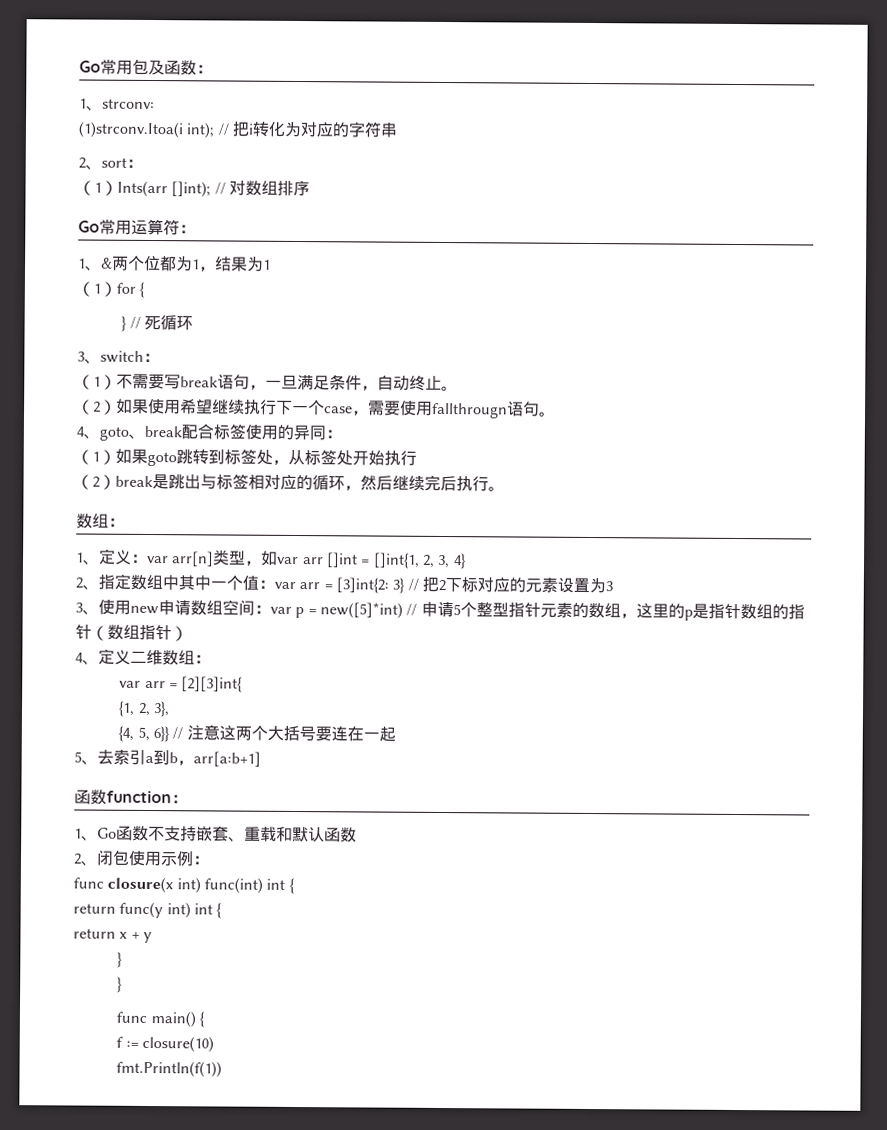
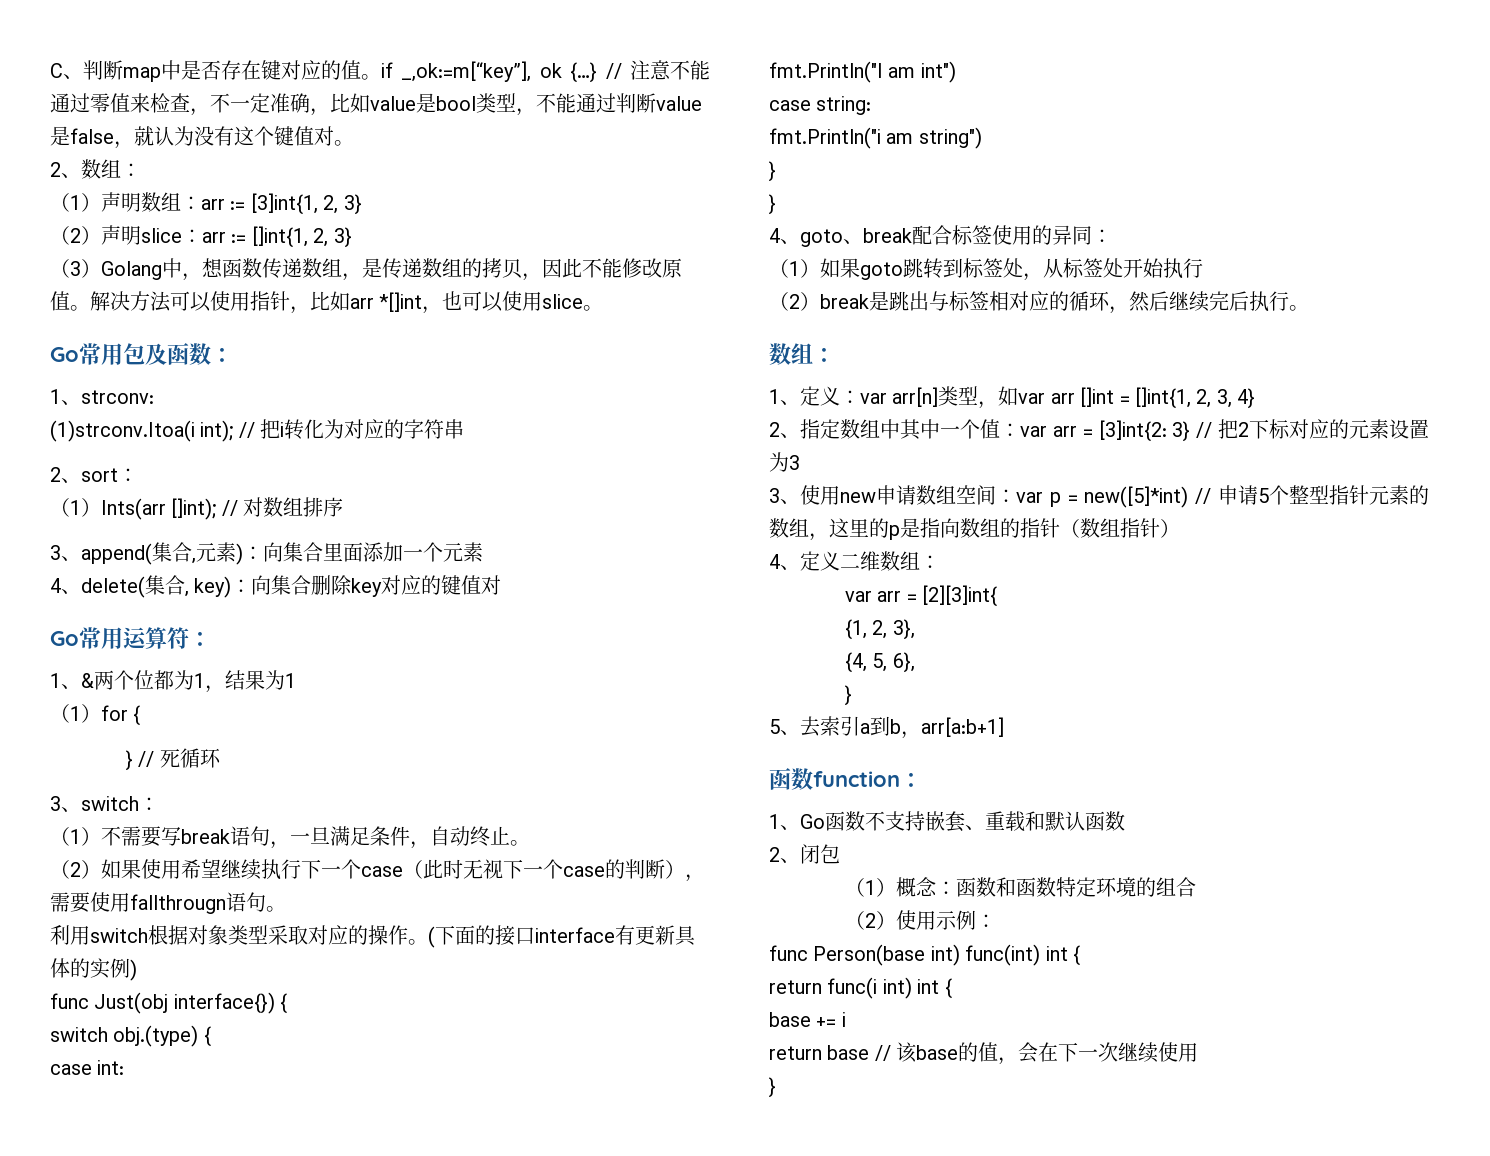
+ C、判断map中是否存在键对应的值。if _,ok:=m[“key”], ok {…} // 注意不能通过零值来检查，不一定准确，比如value是bool类型，不能通过判断value是false，就认为没有这个键值对。
+ 2、数组：
+ （1）声明数组：arr := [3]int{1, 2, 3}
+ （2）声明slice：arr := []int{1, 2, 3}
+ （3）Golang中，想函数传递数组，是传递数组的拷贝，因此不能修改原值。解决方法可以使用指针，比如arr *[]int，也可以使用slice。
+ 3、append(集合,元素)：向集合里面添加一个元素
+ 4、delete(集合, key)：向集合删除key对应的键值对
- （2）如果使用希望继续执行下一个case，需要使用fallthrougn语句。
+ （2）如果使用希望继续执行下一个case（此时无视下一个case的判断），需要使用fallthrougn语句。
+ 利用switch根据对象类型采取对应的操作。(下面的接口interface有更新具体的实例)
+ func Just(obj interface{}) {
+ switch obj.(type) {
+ case int:
+ fmt.Println("I am int")
+ case string:
+ fmt.Println("i am string")
+ }
+ }
- 3、使用new申请数组空间：var p = new([5]*int) // 申请5个整型指针元素的数组，这里的p是指针数组的指针（数组指针）
+ 3、使用new申请数组空间：var p = new([5]*int) // 申请5个整型指针元素的数组，这里的p是指向数组的指针（数组指针）
- {4, 5, 6}} // 注意这两个大括号要连在一起
+ {4, 5, 6},
+ }
- 2、闭包使用示例：
+ 2、闭包
+ （1）概念：函数和函数特定环境的组合
+ （2）使用示例：
- func closure(x int) func(int) int {
+ func Person(base int) func(int) int {
- return func(y int) int {
+ return func(i int) int {
- return x + y
+ base += i
+ return base // 该base的值，会在下一次继续使用
  }
- }
- func main() {
- f := closure(10)
- fmt.Println(f(1))

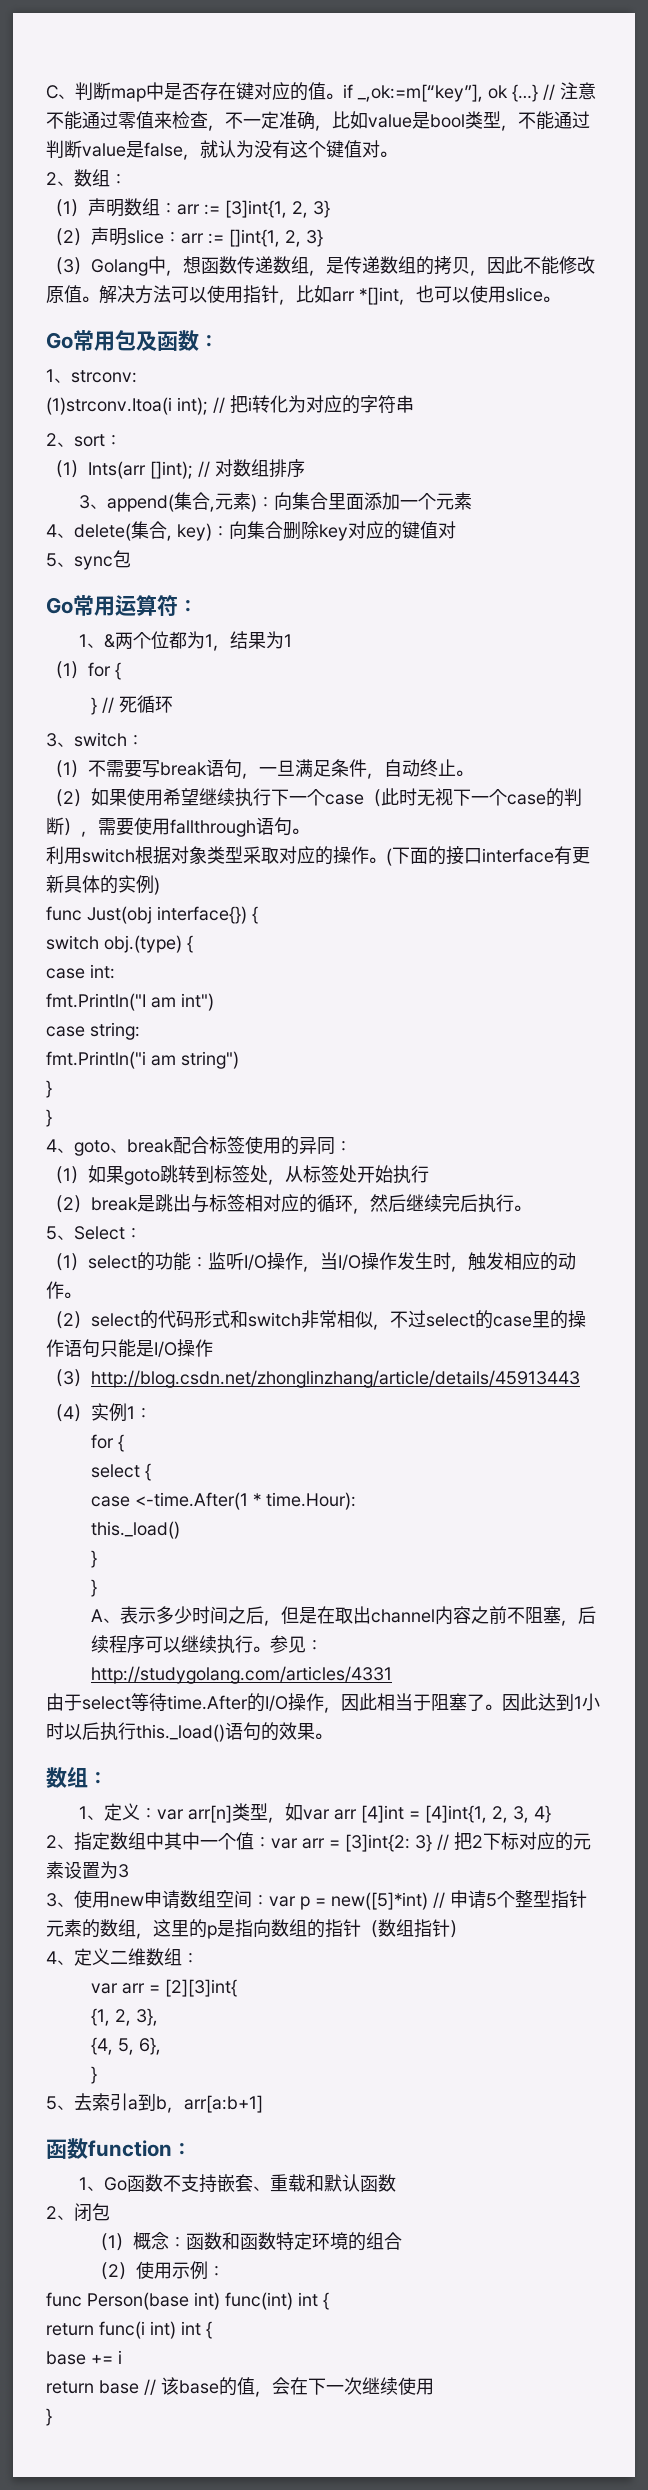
+ 5、sync包
- （2）如果使用希望继续执行下一个case（此时无视下一个case的判断），需要使用fallthrougn语句。
+ （2）如果使用希望继续执行下一个case（此时无视下一个case的判断），需要使用fallthrough语句。
+ 5、Select：
+ （1）select的功能：监听I/O操作，当I/O操作发生时，触发相应的动作。
+ （2）select的代码形式和switch非常相似，不过select的case里的操作语句只能是I/O操作
+ （3）http://blog.csdn.net/zhonglinzhang/article/details/45913443
+ （4）实例1：
+ for {
+ select {
+ case <-time.After(1 * time.Hour):
+ this._load()
+ }
+ }
+ A、表示多少时间之后，但是在取出channel内容之前不阻塞，后续程序可以继续执行。参见：http://studygolang.com/articles/4331
+ 由于select等待time.After的I/O操作，因此相当于阻塞了。因此达到1小时以后执行this._load()语句的效果。
- 1、定义：var arr[n]类型，如var arr []int = []int{1, 2, 3, 4}
+ 1、定义：var arr[n]类型，如var arr [4]int = [4]int{1, 2, 3, 4}

